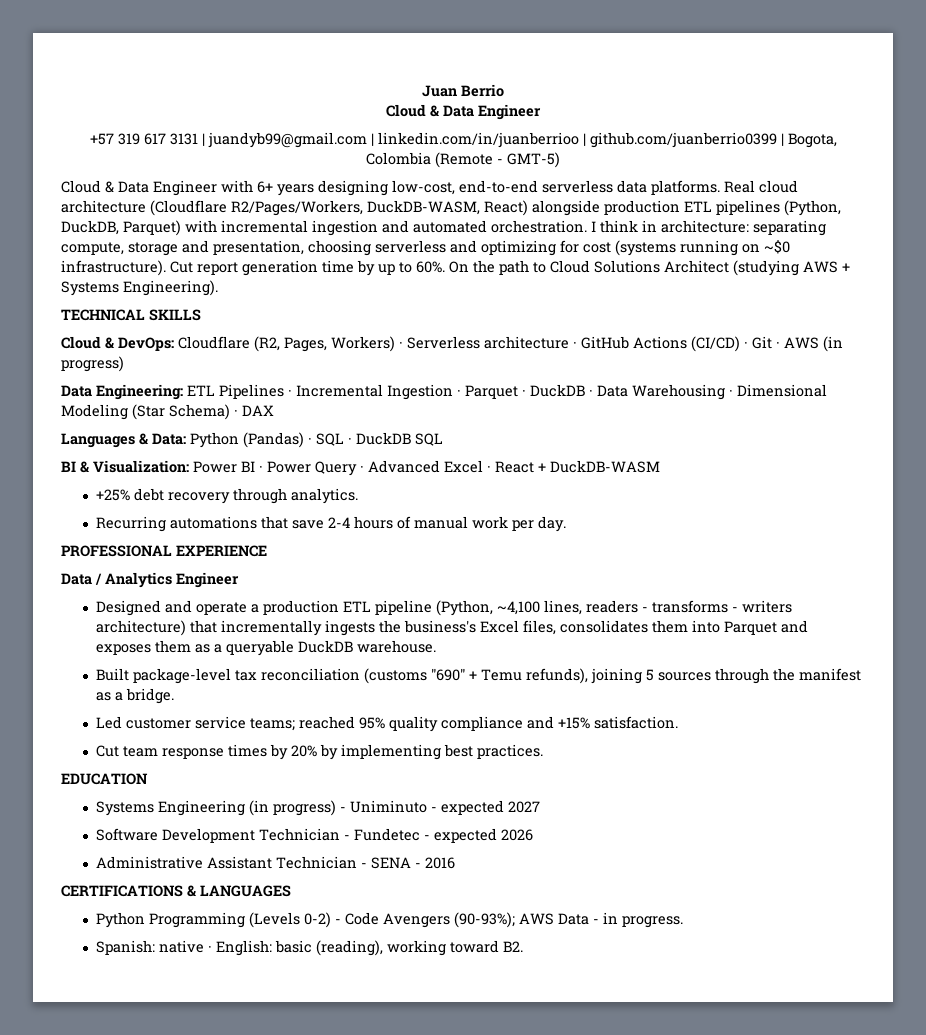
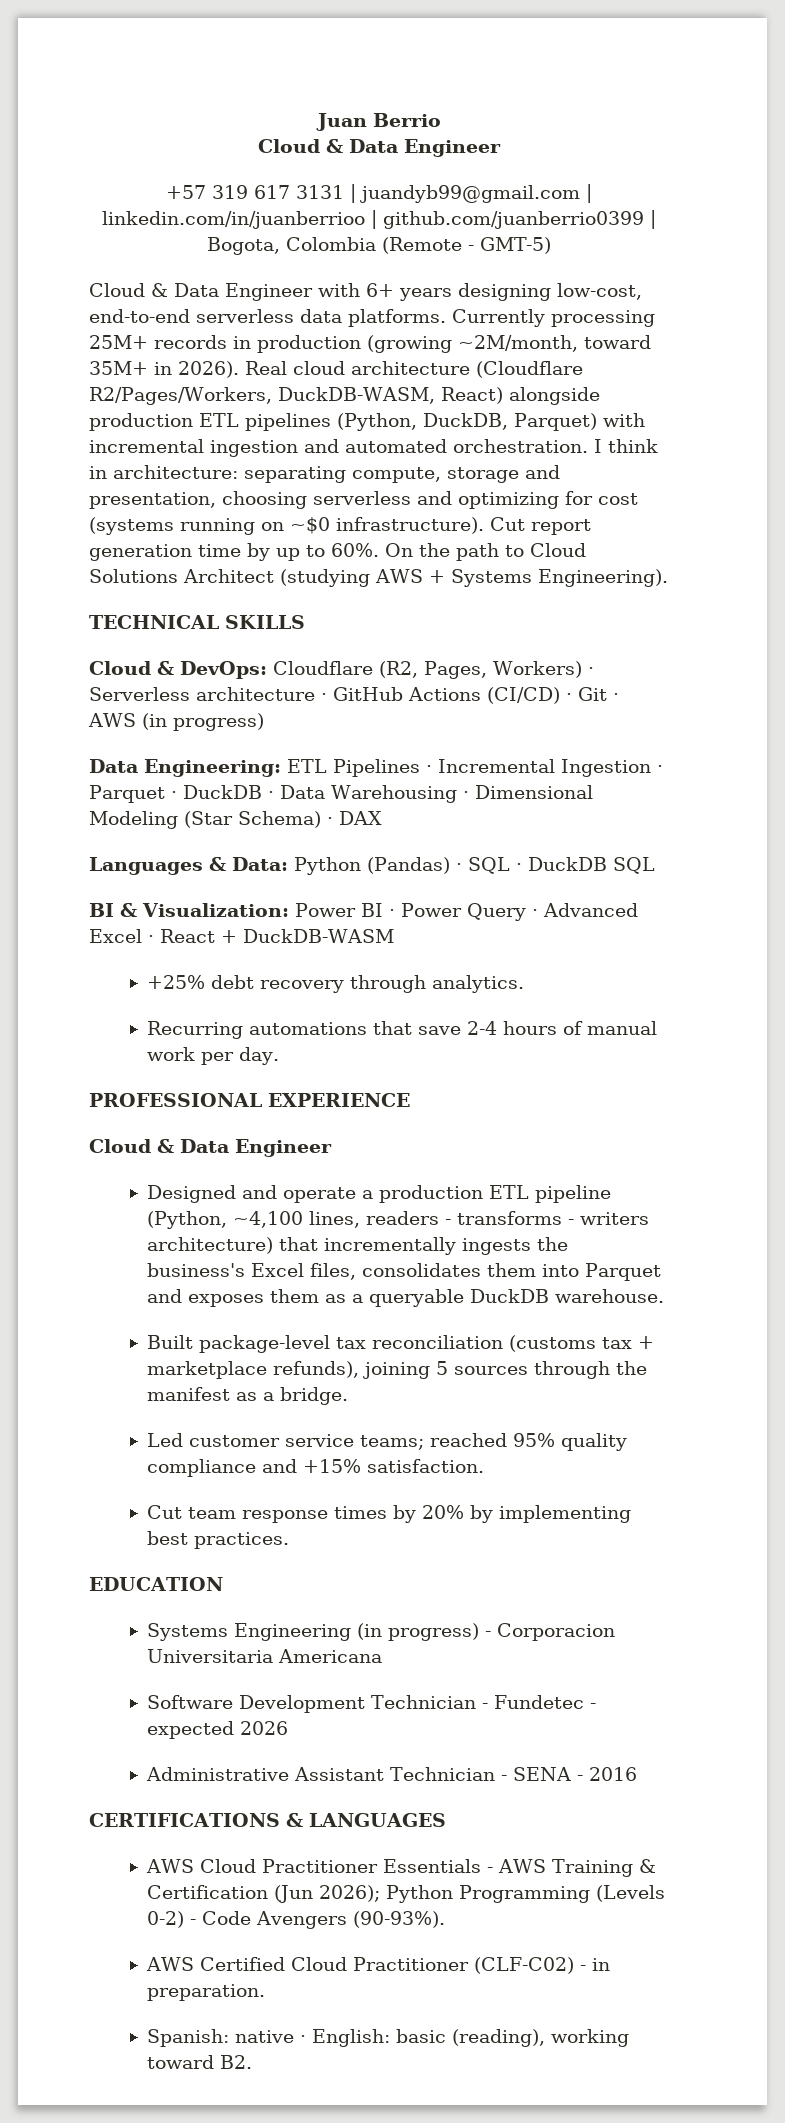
+ Currently processing 25M+ records in production (growing ~2M/month, toward 35M+ in 2026).
  PROFESSIONAL EXPERIENCE
- Data / Analytics Engineer
+ Cloud & Data Engineer
- Built package-level tax reconciliation (customs "690" + Temu refunds), joining 5 sources through the manifest as a bridge.
+ Built package-level tax reconciliation (customs tax + marketplace refunds), joining 5 sources through the manifest as a bridge.
- Systems Engineering (in progress) - Uniminuto - expected 2027
+ Systems Engineering (in progress) - Corporacion Universitaria Americana
- Python Programming (Levels 0-2) - Code Avengers (90-93%); AWS Data - in progress.
+ AWS Cloud Practitioner Essentials - AWS Training & Certification (Jun 2026); Python Programming (Levels 0-2) - Code Avengers (90-93%).
+ AWS Certified Cloud Practitioner (CLF-C02) - in preparation.

